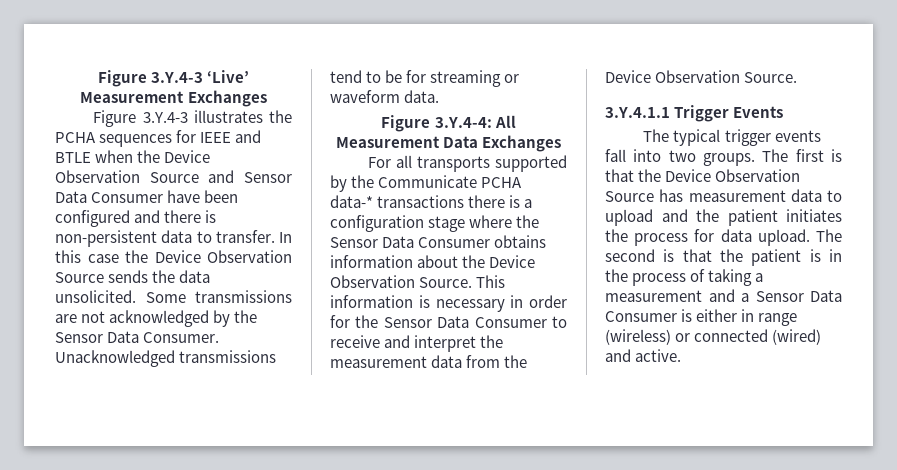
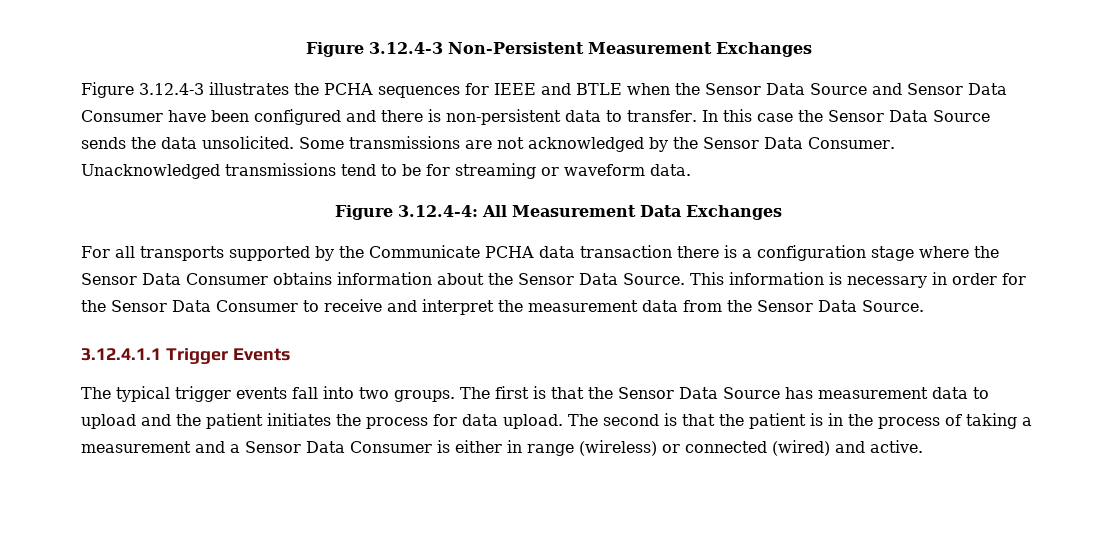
- Figure 3.Y.4-3 ‘Live’ Measurement Exchanges
+ Figure 3.12.4-3 Non-Persistent Measurement Exchanges
- Figure 3.Y.4-3 illustrates the PCHA sequences for IEEE and BTLE when the Device Observation Source and Sensor Data Consumer have been configured and there is non-persistent data to transfer.
+ Figure 3.12.4-3 illustrates the PCHA sequences for IEEE and BTLE when the Sensor Data Source and Sensor Data Consumer have been configured and there is non-persistent data to transfer.
- In this case the Device Observation Source sends the data unsolicited.
+ In this case the Sensor Data Source sends the data unsolicited.
- Figure 3.Y.4-4: All Measurement Data Exchanges
+ Figure 3.12.4-4: All Measurement Data Exchanges
- For all transports supported by the Communicate PCHA data-* transactions there is a configuration stage where the Sensor Data Consumer obtains information about the Device Observation Source.
+ For all transports supported by the Communicate PCHA data transaction there is a configuration stage where the Sensor Data Consumer obtains information about the Sensor Data Source.
- This information is necessary in order for the Sensor Data Consumer to receive and interpret the measurement data from the Device Observation Source.
+ This information is necessary in order for the Sensor Data Consumer to receive and interpret the measurement data from the Sensor Data Source.
- 3.Y.4.1.1 Trigger Events
+ 3.12.4.1.1 Trigger Events
- The first is that the Device Observation Source has measurement data to upload and the patient initiates the process for data upload.
+ The first is that the Sensor Data Source has measurement data to upload and the patient initiates the process for data upload.

